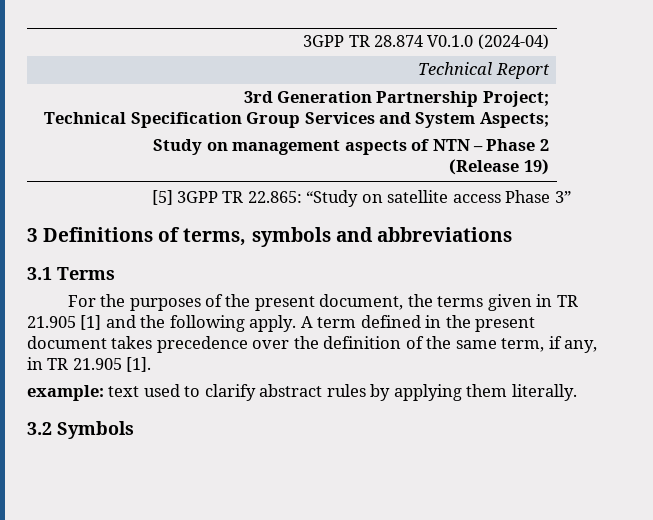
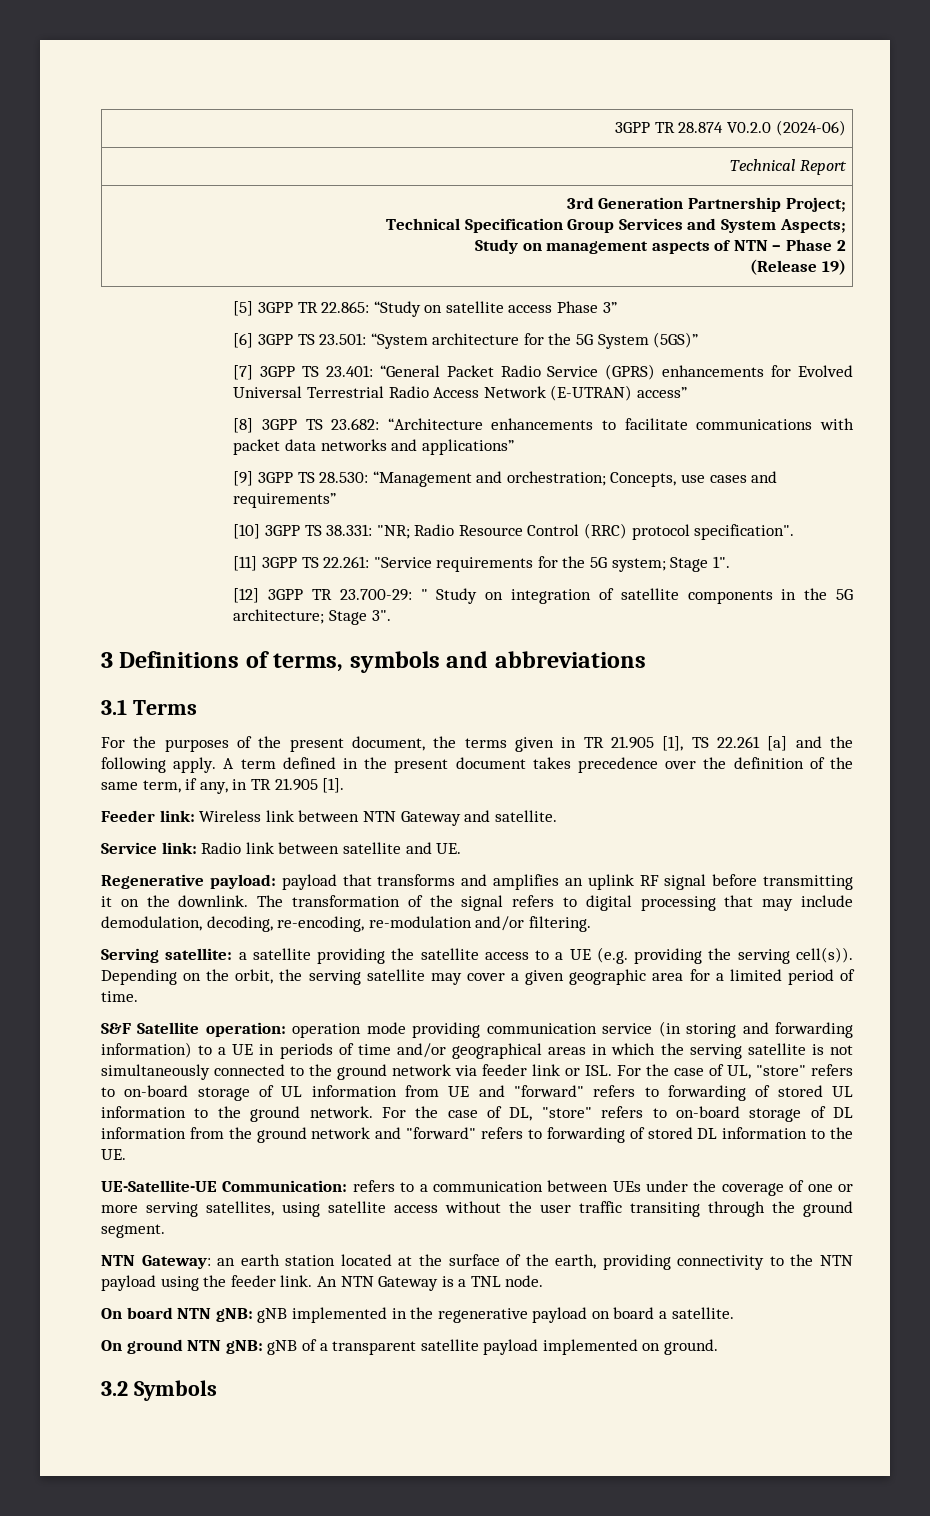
- 3GPP TR 28.874 V0.1.0 (2024-04)
+ 3GPP TR 28.874 V0.2.0 (2024-06)
+ [6] 3GPP TS 23.501: “System architecture for the 5G System (5GS)”
+ [7] 3GPP TS 23.401: “General Packet Radio Service (GPRS) enhancements for Evolved Universal Terrestrial Radio Access Network (E-UTRAN) access”
+ [8] 3GPP TS 23.682: “Architecture enhancements to facilitate communications with packet data networks and applications”
+ [9] 3GPP TS 28.530: “Management and orchestration; Concepts, use cases and requirements”
+ [10] 3GPP TS 38.331: "NR; Radio Resource Control (RRC) protocol specification".
+ [11] 3GPP TS 22.261: "Service requirements for the 5G system; Stage 1".
+ [12] 3GPP TR 23.700-29: " Study on integration of satellite components in the 5G architecture; Stage 3".
- For the purposes of the present document, the terms given in TR 21.905 [1] and the following apply.
+ For the purposes of the present document, the terms given in TR 21.905 [1], TS 22.261 [a] and the following apply.
- example: text used to clarify abstract rules by applying them literally.
+ Feeder link: Wireless link between NTN Gateway and satellite.
+ Service link: Radio link between satellite and UE.
+ Regenerative payload: payload that transforms and amplifies an uplink RF signal before transmitting it on the downlink. The transformation of the signal refers to digital processing that may include demodulation, decoding, re-encoding, re-modulation and/or filtering.
+ Serving satellite: a satellite providing the satellite access to a UE (e.g. providing the serving cell(s)). Depending on the orbit, the serving satellite may cover a given geographic area for a limited period of time.
+ S&F Satellite operation: operation mode providing communication service (in storing and forwarding information) to a UE in periods of time and/or geographical areas in which the serving satellite is not simultaneously connected to the ground network via feeder link or ISL. For the case of UL, "store" refers to on-board storage of UL information from UE and "forward" refers to forwarding of stored UL information to the ground network. For the case of DL, "store" refers to on-board storage of DL information from the ground network and "forward" refers to forwarding of stored DL information to the UE.
+ UE-Satellite-UE Communication: refers to a communication between UEs under the coverage of one or more serving satellites, using satellite access without the user traffic transiting through the ground segment.
+ NTN Gateway: an earth station located at the surface of the earth, providing connectivity to the NTN payload using the feeder link. An NTN Gateway is a TNL node.
+ On board NTN gNB: gNB implemented in the regenerative payload on board a satellite.
+ On ground NTN gNB: gNB of a transparent satellite payload implemented on ground.

